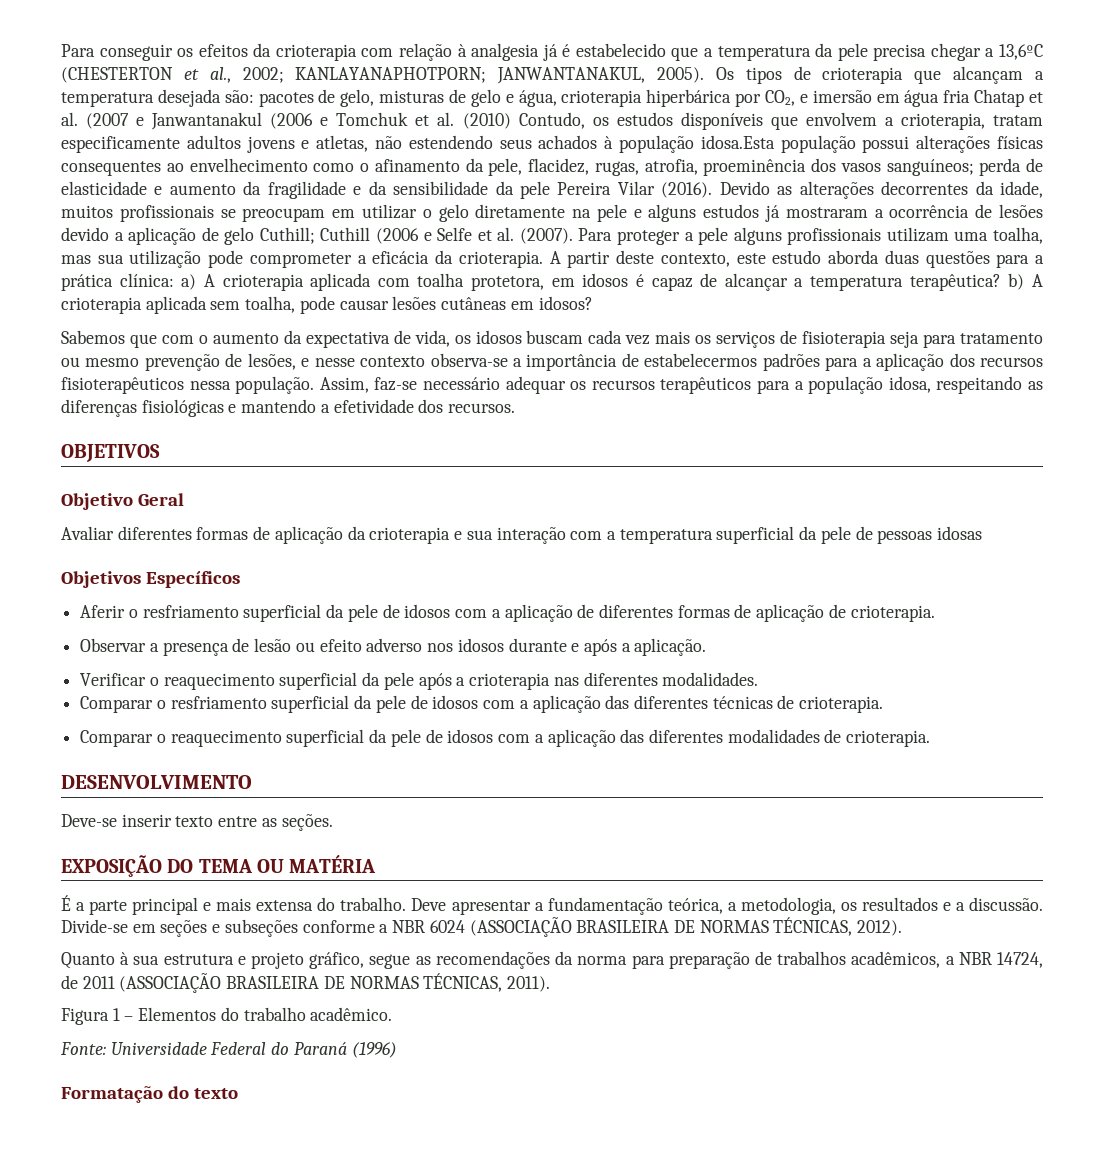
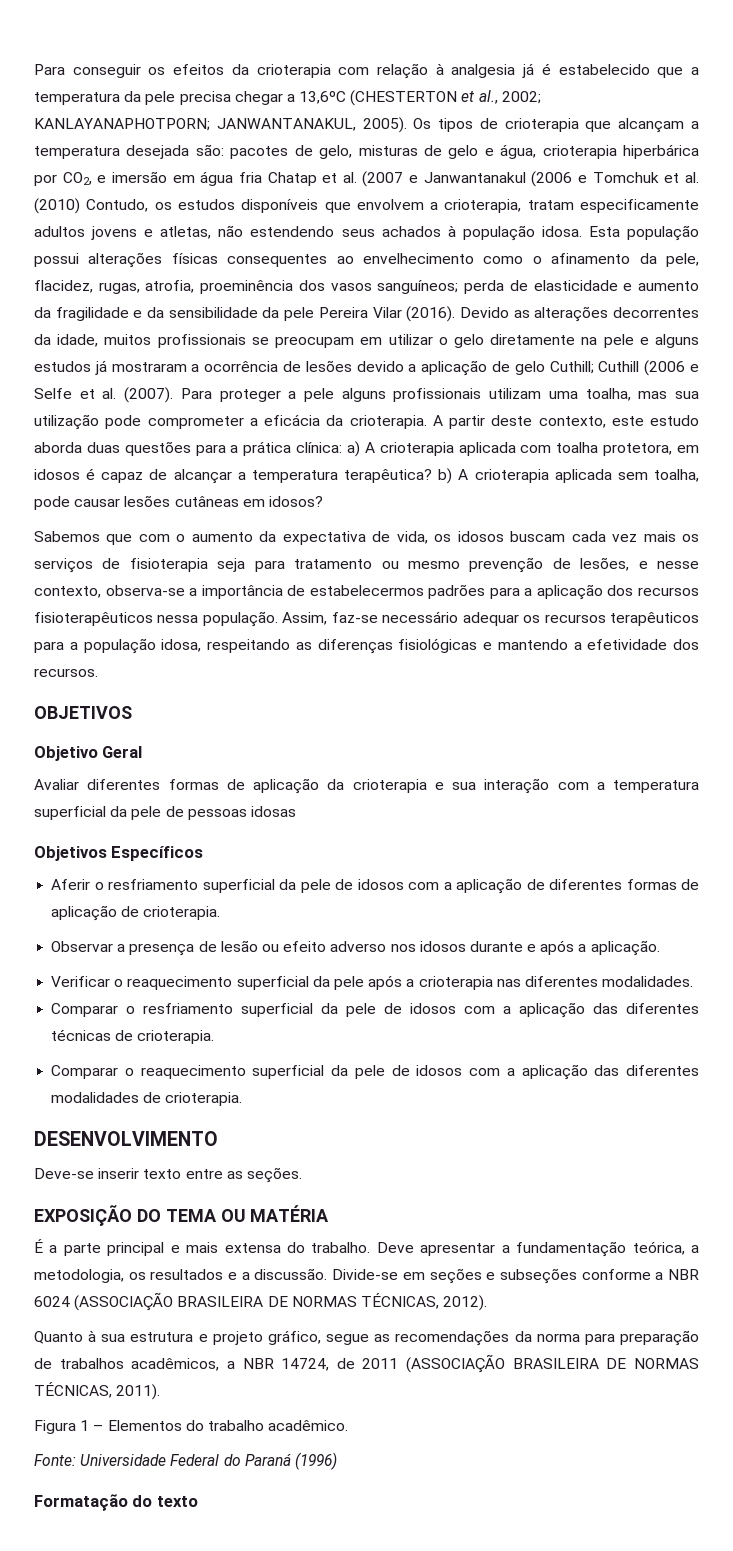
- pacotes de gelo, misturas de gelo e água, crioterapia hiperbárica por CO2, e imersão em água fria Chatap et al. (2007 e Janwantanakul (2006 e Tomchuk et al. (2010) Contudo, os estudos disponíveis que envolvem a crioterapia, tratam especificamente adultos jovens e atletas, não estendendo seus achados à população idosa.Esta população possui alterações físicas consequentes ao envelhecimento como o afinamento da pele, flacidez, rugas, atrofia, proeminência dos vasos sanguíneos;
+ pacotes de gelo, misturas de gelo e água, crioterapia hiperbárica por CO2, e imersão em água fria Chatap et al. (2007 e Janwantanakul (2006 e Tomchuk et al. (2010) Contudo, os estudos disponíveis que envolvem a crioterapia, tratam especificamente adultos jovens e atletas, não estendendo seus achados à população idosa. Esta população possui alterações físicas consequentes ao envelhecimento como o afinamento da pele, flacidez, rugas, atrofia, proeminência dos vasos sanguíneos;
- Sabemos que com o aumento da expectativa de vida, os idosos buscam cada vez mais os serviços de fisioterapia seja para tratamento ou mesmo prevenção de lesões, e nesse contexto observa-se a importância de estabelecermos padrões para a aplicação dos recursos fisioterapêuticos nessa população.
+ Sabemos que com o aumento da expectativa de vida, os idosos buscam cada vez mais os serviços de fisioterapia seja para tratamento ou mesmo prevenção de lesões, e nesse contexto, observa-se a importância de estabelecermos padrões para a aplicação dos recursos fisioterapêuticos nessa população.

